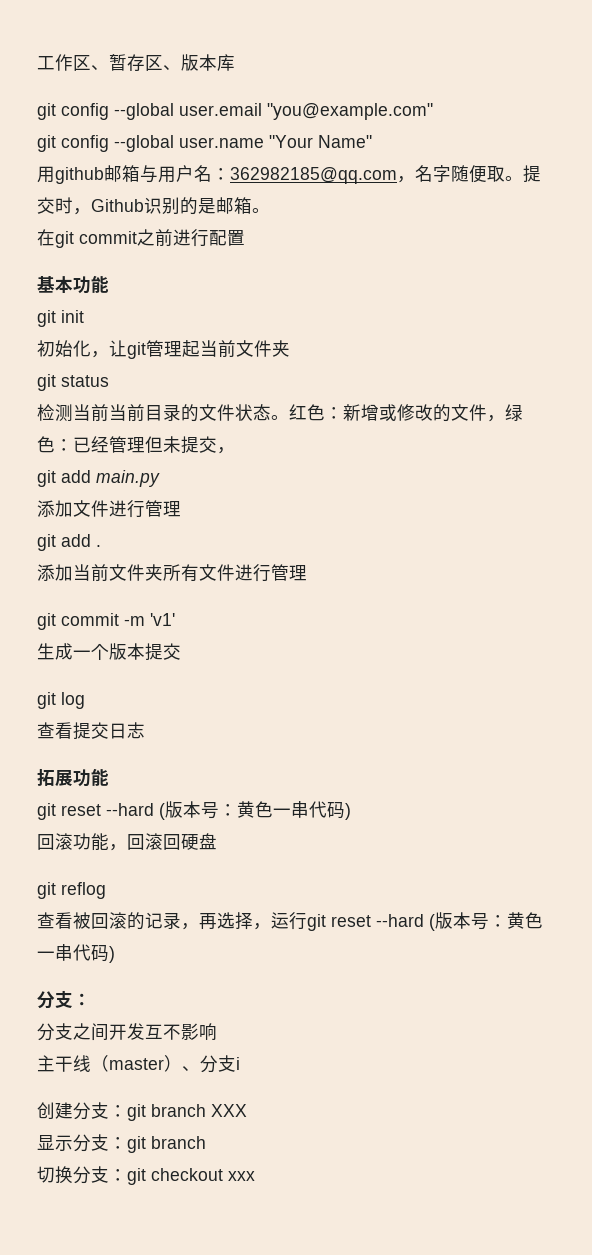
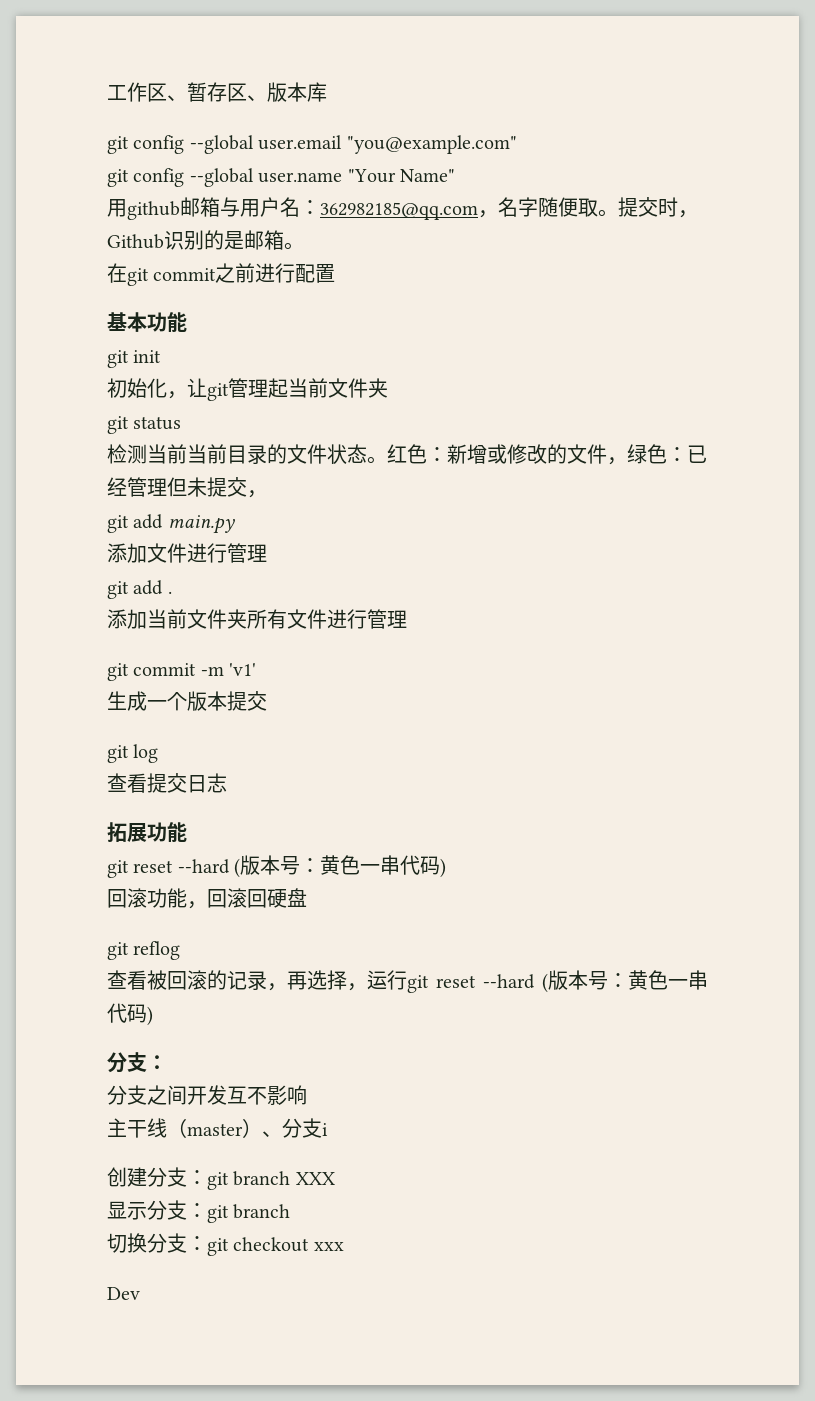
+ Dev

